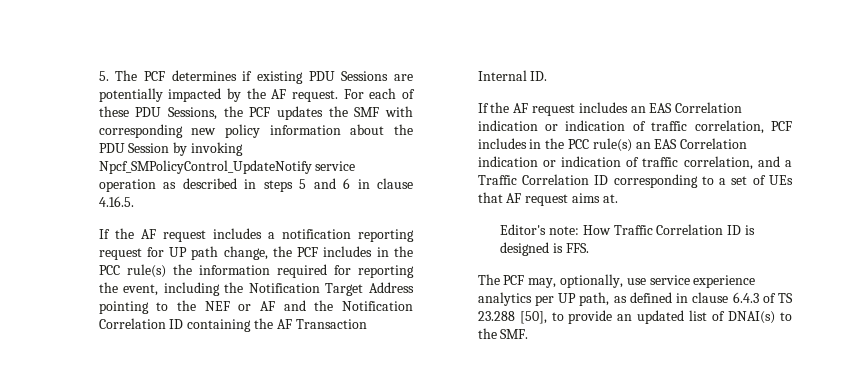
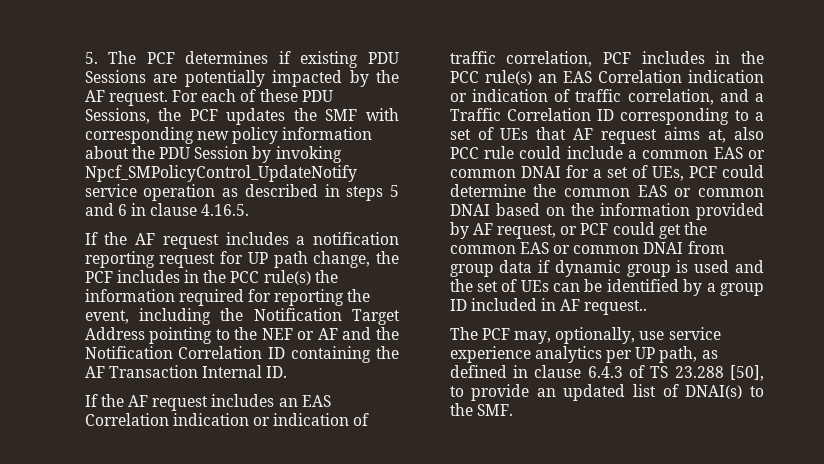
- If the AF request includes an EAS Correlation indication or indication of traffic correlation, PCF includes in the PCC rule(s) an EAS Correlation indication or indication of traffic correlation, and a Traffic Correlation ID corresponding to a set of UEs that AF request aims at.
- Editor's note: How Traffic Correlation ID is designed is FFS.
+ If the AF request includes an EAS Correlation indication or indication of traffic correlation, PCF includes in the PCC rule(s) an EAS Correlation indication or indication of traffic correlation, and a Traffic Correlation ID corresponding to a set of UEs that AF request aims at, also PCC rule could include a common EAS or common DNAI for a set of UEs, PCF could determine the common EAS or common DNAI based on the information provided by AF request, or PCF could get the common EAS or common DNAI from group data if dynamic group is used and the set of UEs can be identified by a group ID included in AF request..

